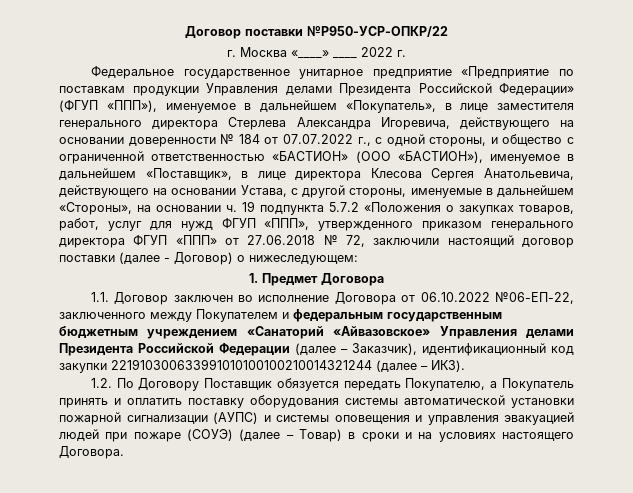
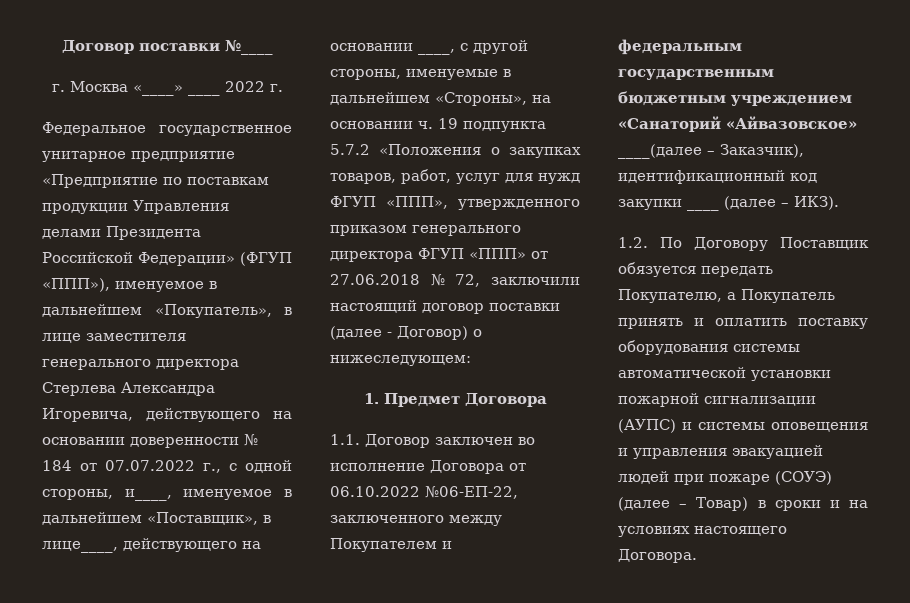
- Договор поставки №Р950-УСР-ОПКР/22
+ Договор поставки №____
- Федеральное государственное унитарное предприятие «Предприятие по поставкам продукции Управления делами Президента Российской Федерации» (ФГУП «ППП»), именуемое в дальнейшем «Покупатель», в лице заместителя генерального директора Стерлева Александра Игоревича, действующего на основании доверенности № 184 от 07.07.2022 г., с одной стороны, и общество с ограниченной ответственностью «БАСТИОН» (ООО «БАСТИОН»), именуемое в дальнейшем «Поставщик», в лице директора Клесова Сергея Анатольевича, действующего на основании Устава, с другой стороны, именуемые в дальнейшем «Стороны», на основании ч. 19 подпункта 5.7.2 «Положения о закупках товаров, работ, услуг для нужд ФГУП «ППП», утвержденного приказом генерального директора ФГУП «ППП» от 27.06.2018 № 72, заключили настоящий договор поставки (далее - Договор) о нижеследующем:
+ Федеральное государственное унитарное предприятие «Предприятие по поставкам продукции Управления делами Президента Российской Федерации» (ФГУП «ППП»), именуемое в дальнейшем «Покупатель», в лице заместителя генерального директора Стерлева Александра Игоревича, действующего на основании доверенности № 184 от 07.07.2022 г., с одной стороны, и____, именуемое в дальнейшем «Поставщик», в лице____, действующего на основании ____, с другой стороны, именуемые в дальнейшем «Стороны», на основании ч. 19 подпункта 5.7.2 «Положения о закупках товаров, работ, услуг для нужд ФГУП «ППП», утвержденного приказом генерального директора ФГУП «ППП» от 27.06.2018 № 72, заключили настоящий договор поставки (далее - Договор) о нижеследующем:
- 1.1. Договор заключен во исполнение Договора от 06.10.2022 №06-ЕП-22, заключенного между Покупателем и федеральным государственным бюджетным учреждением «Санаторий «Айвазовское» Управления делами Президента Российской Федерации (далее – Заказчик), идентификационный код закупки 221910300633991010100100210014321244 (далее – ИКЗ).
+ 1.1. Договор заключен во исполнение Договора от 06.10.2022 №06-ЕП-22, заключенного между Покупателем и федеральным государственным бюджетным учреждением «Санаторий «Айвазовское» ____(далее – Заказчик), идентификационный код закупки ____ (далее – ИКЗ).

